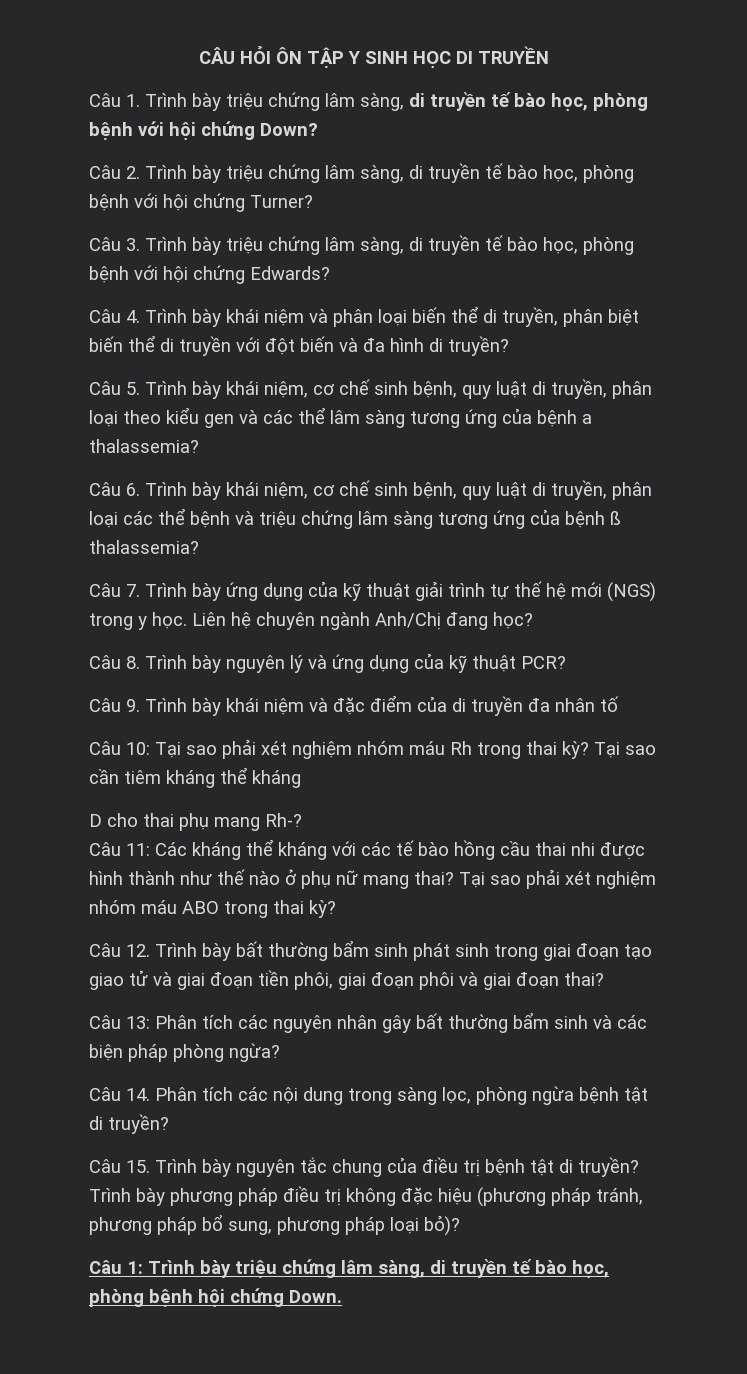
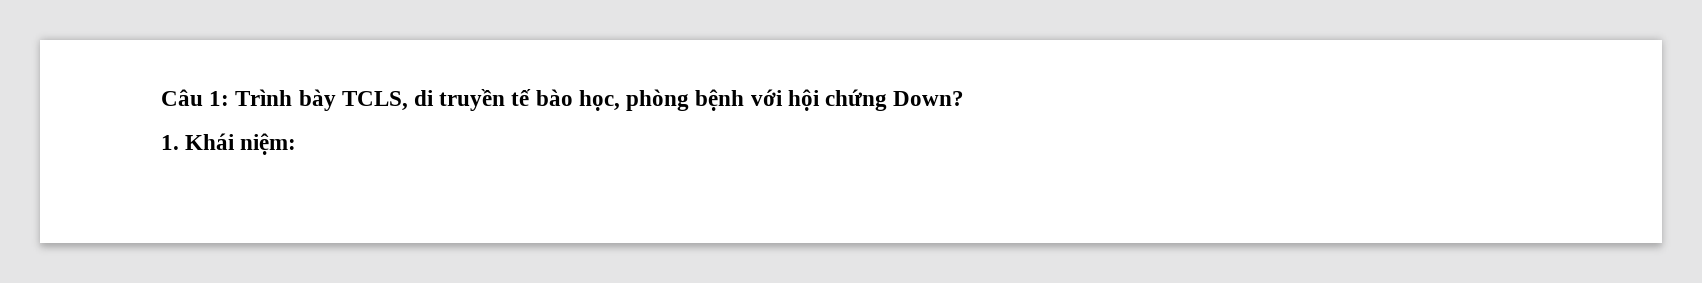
- CÂU HỎI ÔN TẬP Y SINH HỌC DI TRUYỀN
- Câu 1. Trình bày triệu chứng lâm sàng, di truyền tế bào học, phòng bệnh với hội chứng Down?
+ Câu 1: Trình bày TCLS, di truyền tế bào học, phòng bệnh với hội chứng Down?
- Câu 2. Trình bày triệu chứng lâm sàng, di truyền tế bào học, phòng bệnh với hội chứng Turner?
- Câu 3. Trình bày triệu chứng lâm sàng, di truyền tế bào học, phòng bệnh với hội chứng Edwards?
- Câu 4. Trình bày khái niệm và phân loại biến thể di truyền, phân biệt biến thể di truyền với đột biến và đa hình di truyền?
- Câu 5. Trình bày khái niệm, cơ chế sinh bệnh, quy luật di truyền, phân loại theo kiểu gen và các thể lâm sàng tương ứng của bệnh a thalassemia?
- Câu 6. Trình bày khái niệm, cơ chế sinh bệnh, quy luật di truyền, phân loại các thể bệnh và triệu chứng lâm sàng tương ứng của bệnh ß thalassemia?
- Câu 7. Trình bày ứng dụng của kỹ thuật giải trình tự thế hệ mới (NGS) trong y học. Liên hệ chuyên ngành Anh/Chị đang học?
- Câu 8. Trình bày nguyên lý và ứng dụng của kỹ thuật PCR?
- Câu 9. Trình bày khái niệm và đặc điểm của di truyền đa nhân tố
- Câu 10: Tại sao phải xét nghiệm nhóm máu Rh trong thai kỳ? Tại sao cần tiêm kháng thể kháng
- D cho thai phụ mang Rh-?
- Câu 11: Các kháng thể kháng với các tế bào hồng cầu thai nhi được hình thành như thế nào ở phụ nữ mang thai? Tại sao phải xét nghiệm nhóm máu ABO trong thai kỳ?
- Câu 12. Trình bày bất thường bẩm sinh phát sinh trong giai đoạn tạo giao tử và giai đoạn tiền phôi, giai đoạn phôi và giai đoạn thai?
- Câu 13: Phân tích các nguyên nhân gây bất thường bẩm sinh và các biện pháp phòng ngừa?
- Câu 14. Phân tích các nội dung trong sàng lọc, phòng ngừa bệnh tật di truyền?
- Câu 15. Trình bày nguyên tắc chung của điều trị bệnh tật di truyền? Trình bày phương pháp điều trị không đặc hiệu (phương pháp tránh, phương pháp bổ sung, phương pháp loại bỏ)?
- Câu 1: Trình bày triệu chứng lâm sàng, di truyền tế bào học, phòng bệnh hội chứng Down.
+ 1. Khái niệm:

